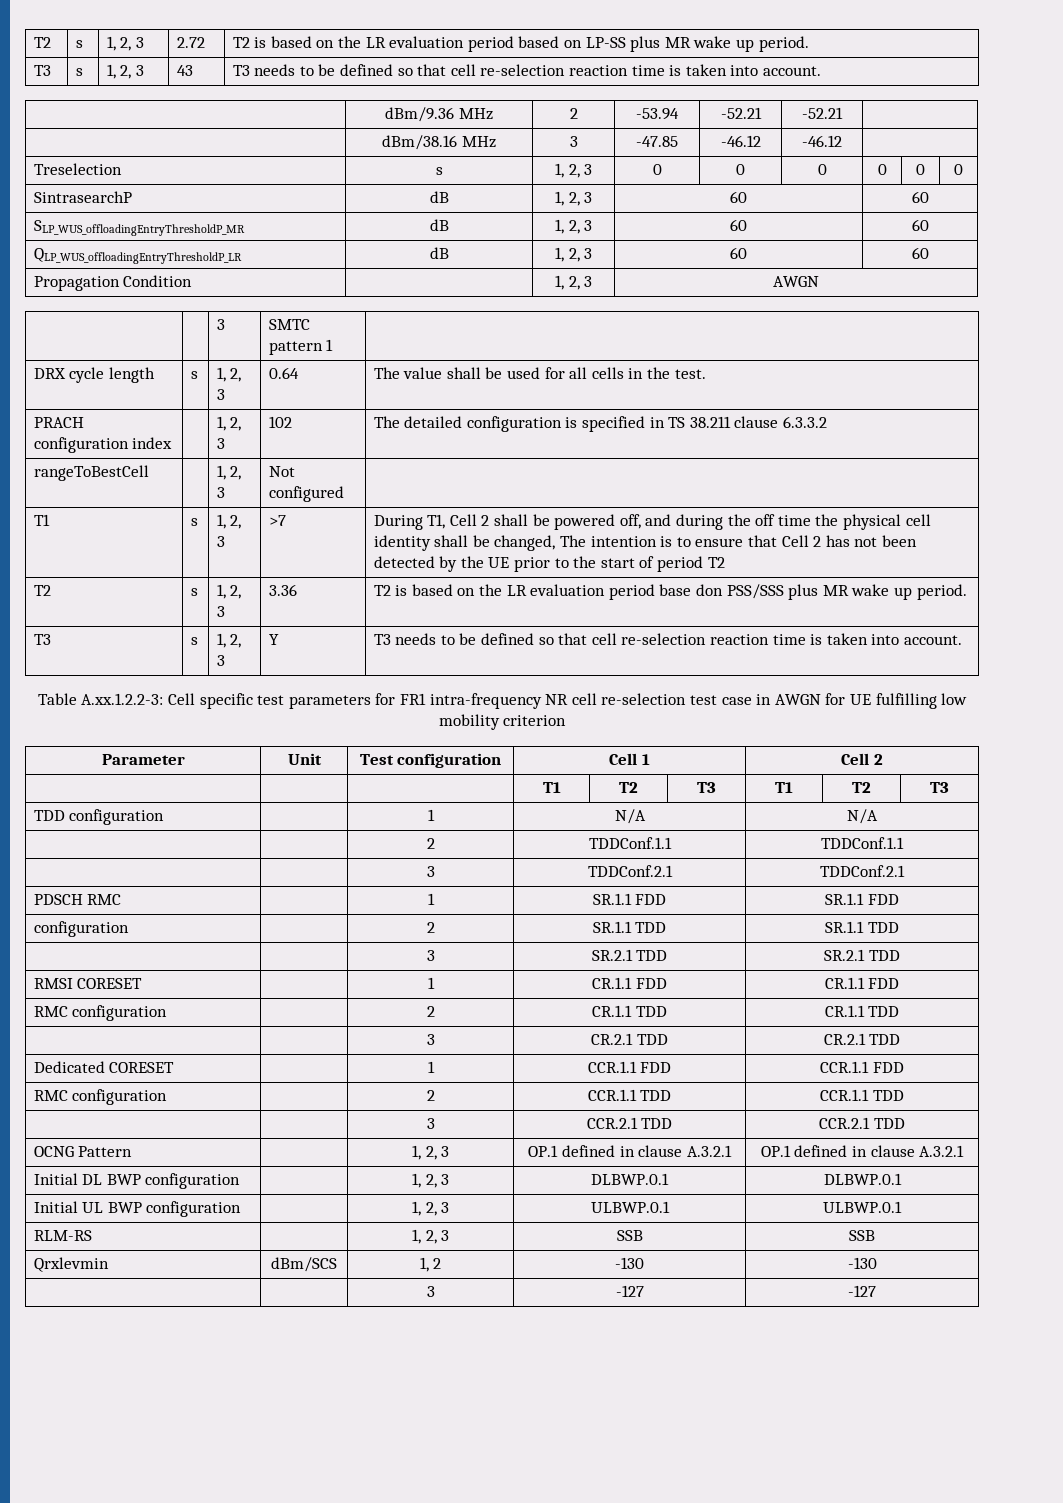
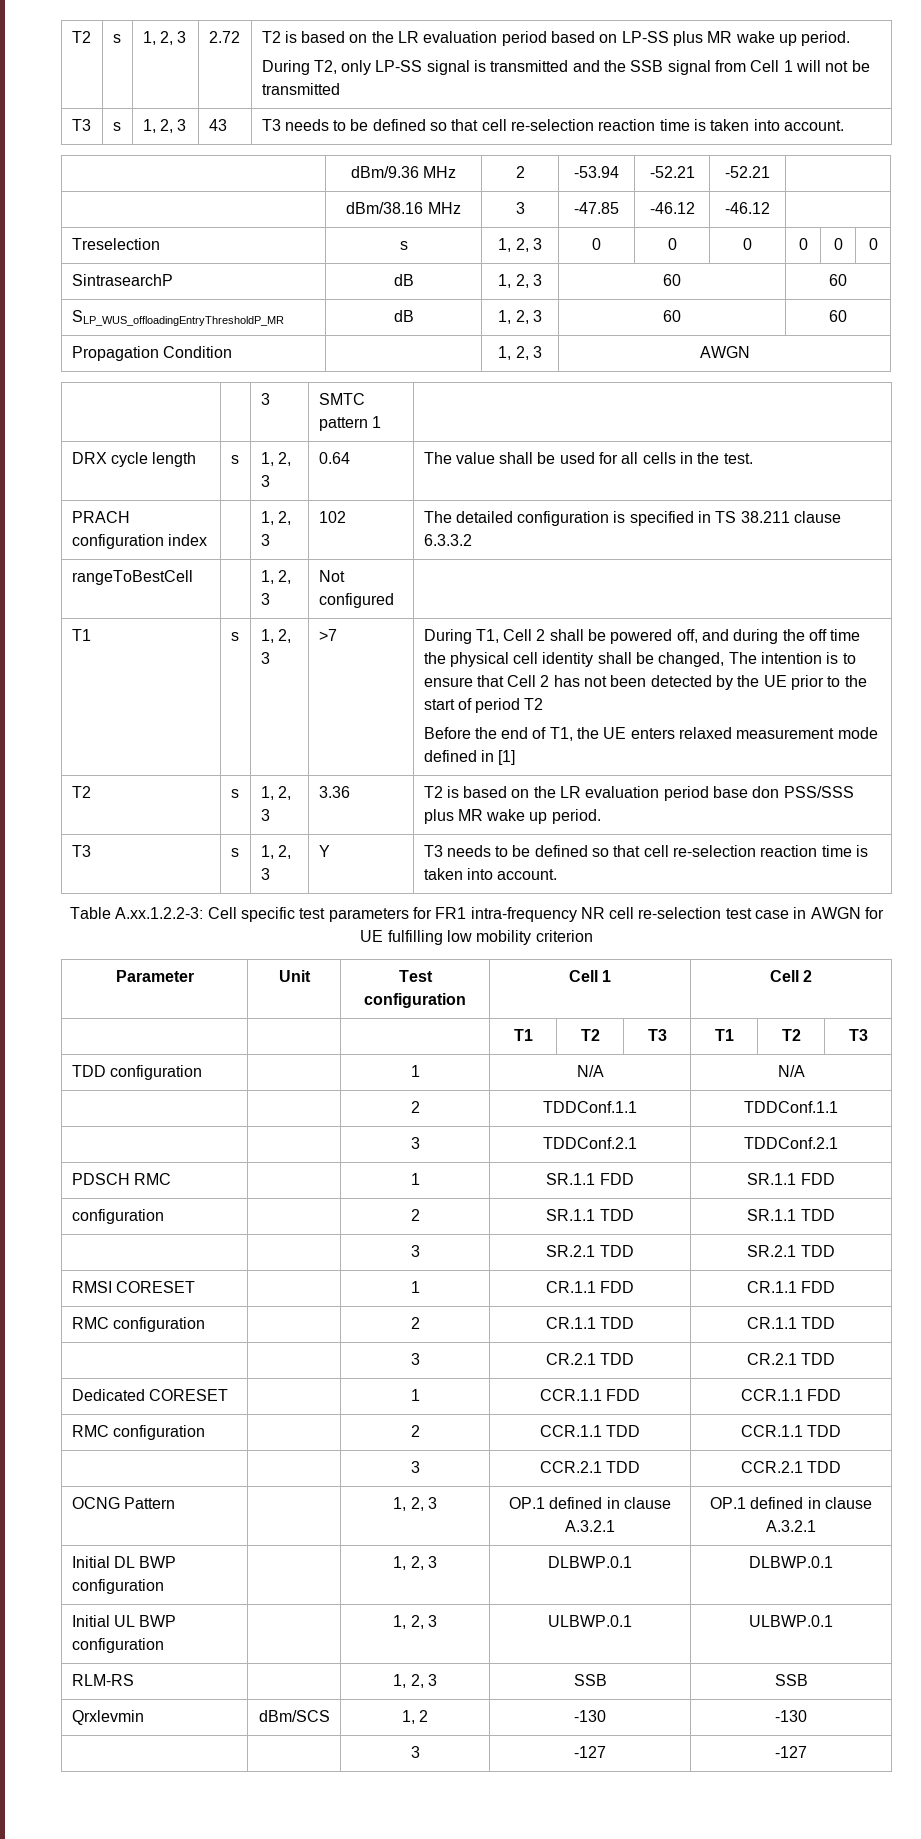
  T2 | s | 1, 2, 3 | 2.72 | T2 is based on the LR evaluation period based on LP-SS plus MR wake up period.
+ During T2, only LP-SS signal is transmitted and the SSB signal from Cell 1 will not be transmitted
- QLP_WUS_offloadingEntryThresholdP_LR | dB | 1, 2, 3 | 60 | 60
+ Before the end of T1, the UE enters relaxed measurement mode defined in [1]

